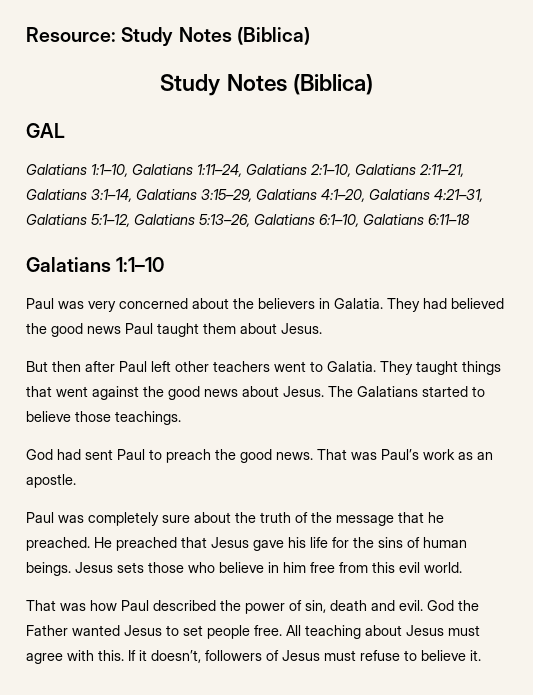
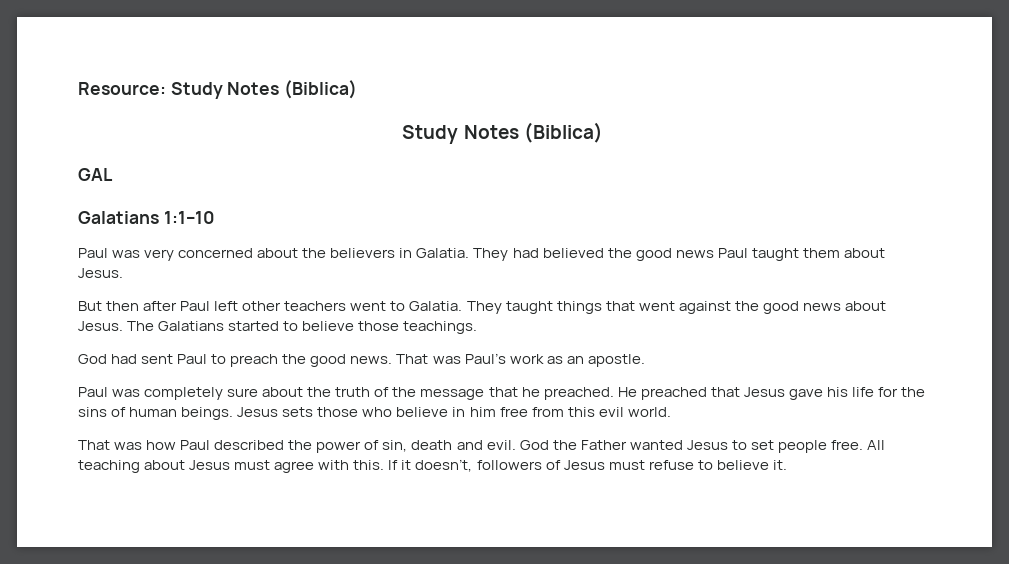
- Galatians 1:1–10, Galatians 1:11–24, Galatians 2:1–10, Galatians 2:11–21, Galatians 3:1–14, Galatians 3:15–29, Galatians 4:1–20, Galatians 4:21–31, Galatians 5:1–12, Galatians 5:13–26, Galatians 6:1–10, Galatians 6:11–18

